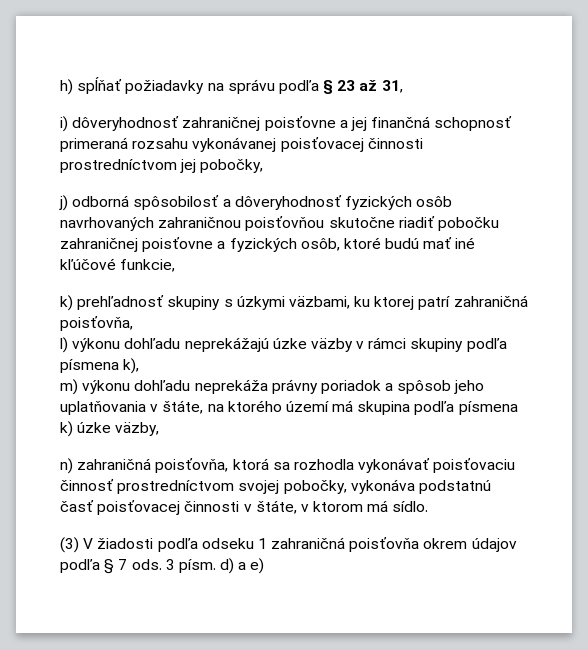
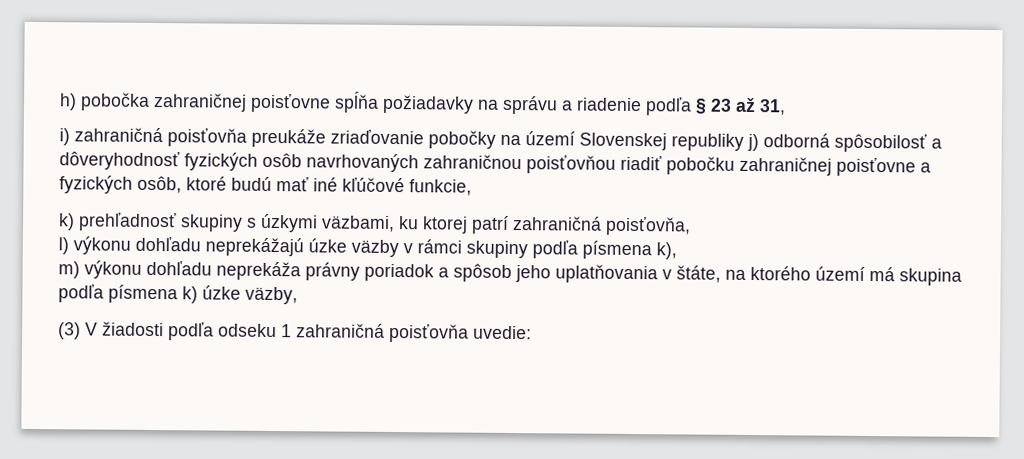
- h) spĺňať požiadavky na správu podľa § 23 až 31,
+ h) pobočka zahraničnej poisťovne spĺňa požiadavky na správu a riadenie podľa § 23 až 31,
- i) dôveryhodnosť zahraničnej poisťovne a jej finančná schopnosť primeraná rozsahu vykonávanej poisťovacej činnosti prostredníctvom jej pobočky,
- j) odborná spôsobilosť a dôveryhodnosť fyzických osôb navrhovaných zahraničnou poisťovňou skutočne riadiť pobočku zahraničnej poisťovne a fyzických osôb, ktoré budú mať iné kľúčové funkcie,
+ i) zahraničná poisťovňa preukáže zriaďovanie pobočky na území Slovenskej republiky j) odborná spôsobilosť a dôveryhodnosť fyzických osôb navrhovaných zahraničnou poisťovňou riadiť pobočku zahraničnej poisťovne a fyzických osôb, ktoré budú mať iné kľúčové funkcie,
- n) zahraničná poisťovňa, ktorá sa rozhodla vykonávať poisťovaciu činnosť prostredníctvom svojej pobočky, vykonáva podstatnú časť poisťovacej činnosti v štáte, v ktorom má sídlo.
- (3) V žiadosti podľa odseku 1 zahraničná poisťovňa okrem údajov podľa § 7 ods. 3 písm. d) a e)
+ (3) V žiadosti podľa odseku 1 zahraničná poisťovňa uvedie:

